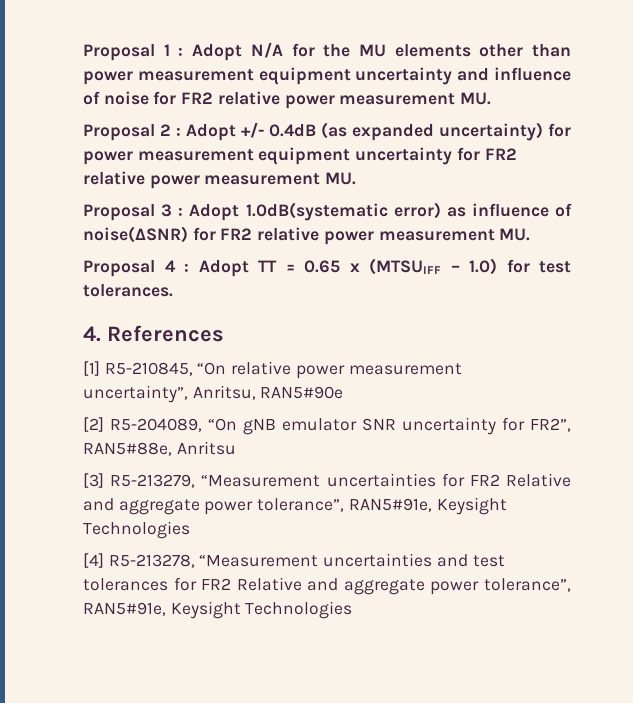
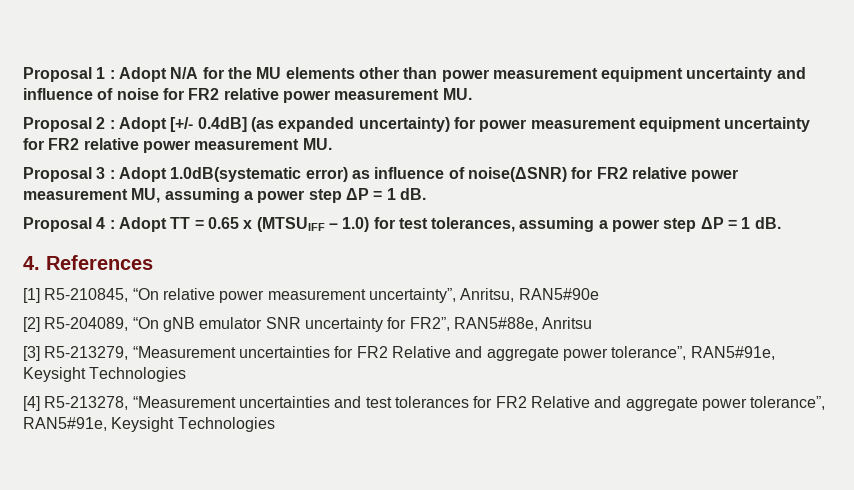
- Proposal 2 : Adopt +/- 0.4dB (as expanded uncertainty) for power measurement equipment uncertainty for FR2 relative power measurement MU.
+ Proposal 2 : Adopt [+/- 0.4dB] (as expanded uncertainty) for power measurement equipment uncertainty for FR2 relative power measurement MU.
- Proposal 3 : Adopt 1.0dB(systematic error) as influence of noise(ΔSNR) for FR2 relative power measurement MU.
+ Proposal 3 : Adopt 1.0dB(systematic error) as influence of noise(ΔSNR) for FR2 relative power measurement MU, assuming a power step ΔP = 1 dB.
- Proposal 4 : Adopt TT = 0.65 x (MTSUIFF – 1.0) for test tolerances.
+ Proposal 4 : Adopt TT = 0.65 x (MTSUIFF – 1.0) for test tolerances, assuming a power step ΔP = 1 dB.

